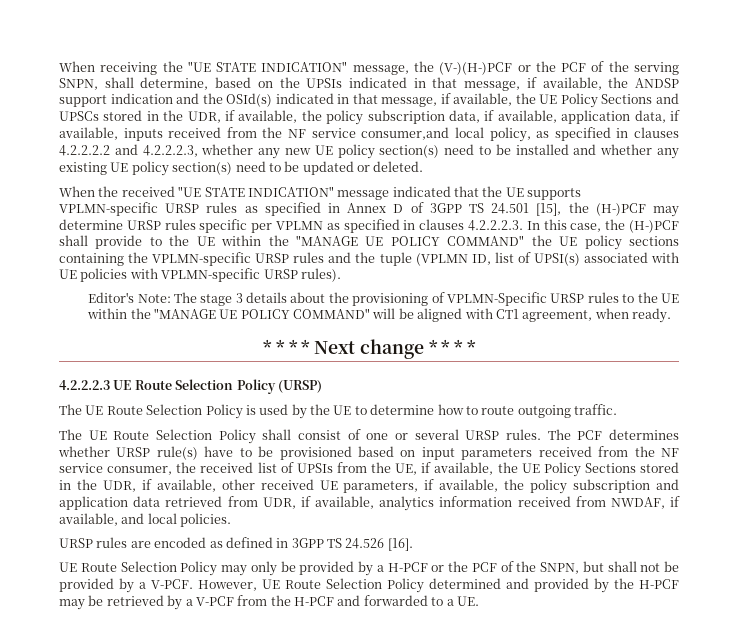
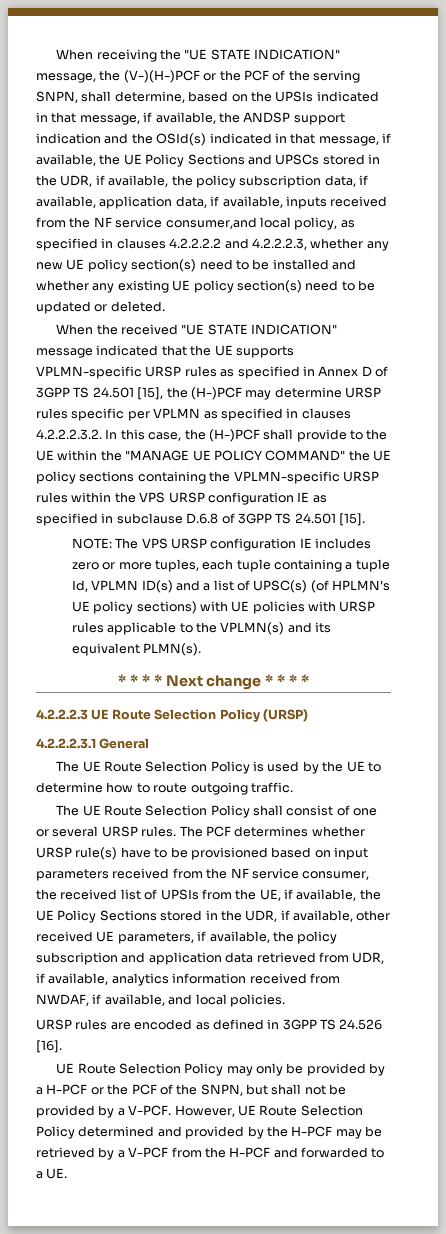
- When the received "UE STATE INDICATION" message indicated that the UE supports VPLMN-specific URSP rules as specified in Annex D of 3GPP TS 24.501 [15], the (H-)PCF may determine URSP rules specific per VPLMN as specified in clauses 4.2.2.2.3. In this case, the (H-)PCF shall provide to the UE within the "MANAGE UE POLICY COMMAND" the UE policy sections containing the VPLMN-specific URSP rules and the tuple (VPLMN ID, list of UPSI(s) associated with UE policies with VPLMN-specific URSP rules).
- Editor's Note: The stage 3 details about the provisioning of VPLMN-Specific URSP rules to the UE within the "MANAGE UE POLICY COMMAND" will be aligned with CT1 agreement, when ready.
+ When the received "UE STATE INDICATION" message indicated that the UE supports VPLMN-specific URSP rules as specified in Annex D of 3GPP TS 24.501 [15], the (H-)PCF may determine URSP rules specific per VPLMN as specified in clauses 4.2.2.2.3.2. In this case, the (H-)PCF shall provide to the UE within the "MANAGE UE POLICY COMMAND" the UE policy sections containing the VPLMN-specific URSP rules within the VPS URSP configuration IE as specified in subclause D.6.8 of 3GPP TS 24.501 [15].
+ NOTE: The VPS URSP configuration IE includes zero or more tuples, each tuple containing a tuple Id, VPLMN ID(s) and a list of UPSC(s) (of HPLMN's UE policy sections) with UE policies with URSP rules applicable to the VPLMN(s) and its equivalent PLMN(s).
+ 4.2.2.2.3.1 General

